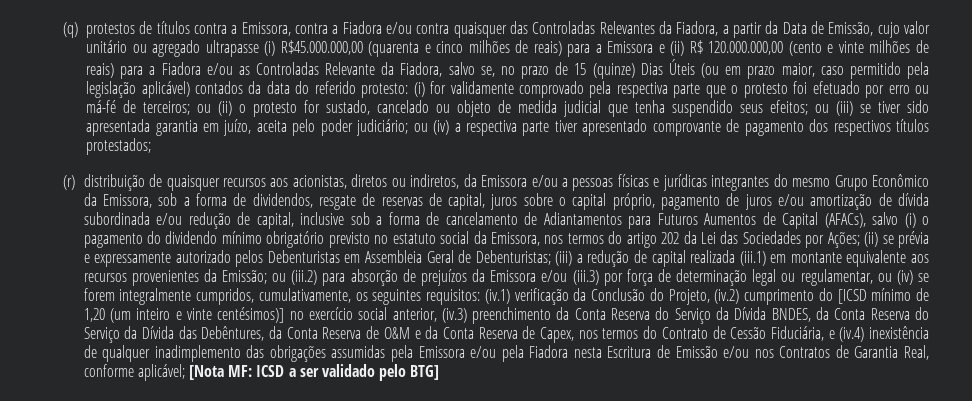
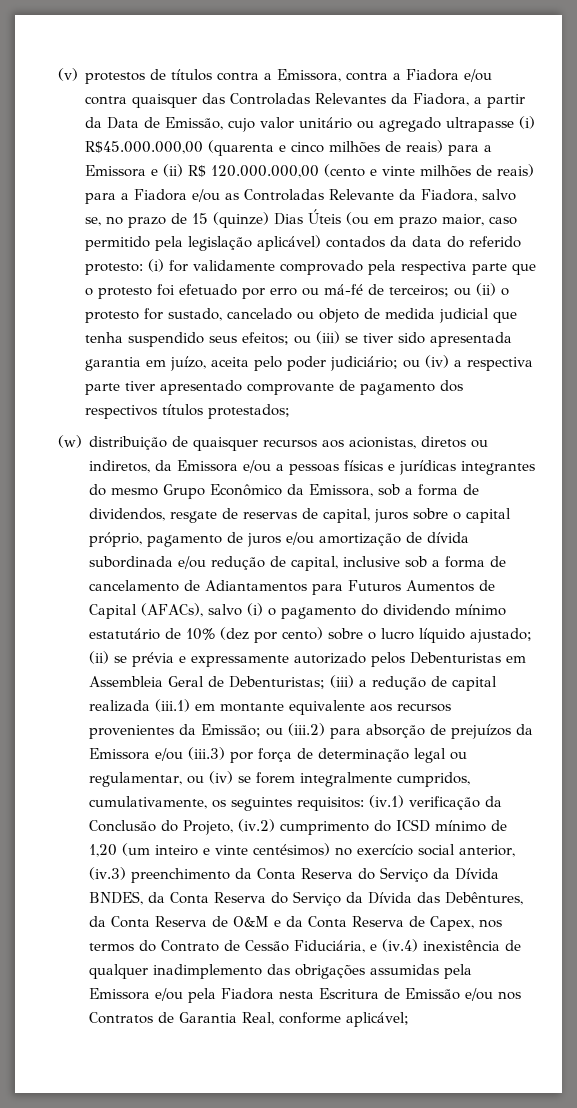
- (q) protestos de títulos contra a Emissora, contra a Fiadora e/ou contra quaisquer das Controladas Relevantes da Fiadora, a partir da Data de Emissão, cujo valor unitário ou agregado ultrapasse (i) R$45.000.000,00 (quarenta e cinco milhões de reais) para a Emissora e (ii) R$ 120.000.000,00 (cento e vinte milhões de reais) para a Fiadora e/ou as Controladas Relevante da Fiadora, salvo se, no prazo de 15 (quinze) Dias Úteis (ou em prazo maior, caso permitido pela legislação aplicável) contados da data do referido protesto:
+ (v) protestos de títulos contra a Emissora, contra a Fiadora e/ou contra quaisquer das Controladas Relevantes da Fiadora, a partir da Data de Emissão, cujo valor unitário ou agregado ultrapasse (i) R$45.000.000,00 (quarenta e cinco milhões de reais) para a Emissora e (ii) R$ 120.000.000,00 (cento e vinte milhões de reais) para a Fiadora e/ou as Controladas Relevante da Fiadora, salvo se, no prazo de 15 (quinze) Dias Úteis (ou em prazo maior, caso permitido pela legislação aplicável) contados da data do referido protesto:
- (r) distribuição de quaisquer recursos aos acionistas, diretos ou indiretos, da Emissora e/ou a pessoas físicas e jurídicas integrantes do mesmo Grupo Econômico da Emissora, sob a forma de dividendos, resgate de reservas de capital, juros sobre o capital próprio, pagamento de juros e/ou amortização de dívida subordinada e/ou redução de capital, inclusive sob a forma de cancelamento de Adiantamentos para Futuros Aumentos de Capital (AFACs), salvo (i) o pagamento do dividendo mínimo obrigatório previsto no estatuto social da Emissora, nos termos do artigo 202 da Lei das Sociedades por Ações;
+ (w) distribuição de quaisquer recursos aos acionistas, diretos ou indiretos, da Emissora e/ou a pessoas físicas e jurídicas integrantes do mesmo Grupo Econômico da Emissora, sob a forma de dividendos, resgate de reservas de capital, juros sobre o capital próprio, pagamento de juros e/ou amortização de dívida subordinada e/ou redução de capital, inclusive sob a forma de cancelamento de Adiantamentos para Futuros Aumentos de Capital (AFACs), salvo (i) o pagamento do dividendo mínimo estatutário de 10% (dez por cento) sobre o lucro líquido ajustado;
- (iv.1) verificação da Conclusão do Projeto, (iv.2) cumprimento do [ICSD mínimo de 1,20 (um inteiro e vinte centésimos)] no exercício social anterior, (iv.3) preenchimento da Conta Reserva do Serviço da Dívida BNDES, da Conta Reserva do Serviço da Dívida das Debêntures, da Conta Reserva de O&M e da Conta Reserva de Capex, nos termos do Contrato de Cessão Fiduciária, e (iv.4) inexistência de qualquer inadimplemento das obrigações assumidas pela Emissora e/ou pela Fiadora nesta Escritura de Emissão e/ou nos Contratos de Garantia Real, conforme aplicável; [Nota MF: ICSD a ser validado pelo BTG]
+ (iv.1) verificação da Conclusão do Projeto, (iv.2) cumprimento do ICSD mínimo de 1,20 (um inteiro e vinte centésimos) no exercício social anterior, (iv.3) preenchimento da Conta Reserva do Serviço da Dívida BNDES, da Conta Reserva do Serviço da Dívida das Debêntures, da Conta Reserva de O&M e da Conta Reserva de Capex, nos termos do Contrato de Cessão Fiduciária, e (iv.4) inexistência de qualquer inadimplemento das obrigações assumidas pela Emissora e/ou pela Fiadora nesta Escritura de Emissão e/ou nos Contratos de Garantia Real, conforme aplicável;

